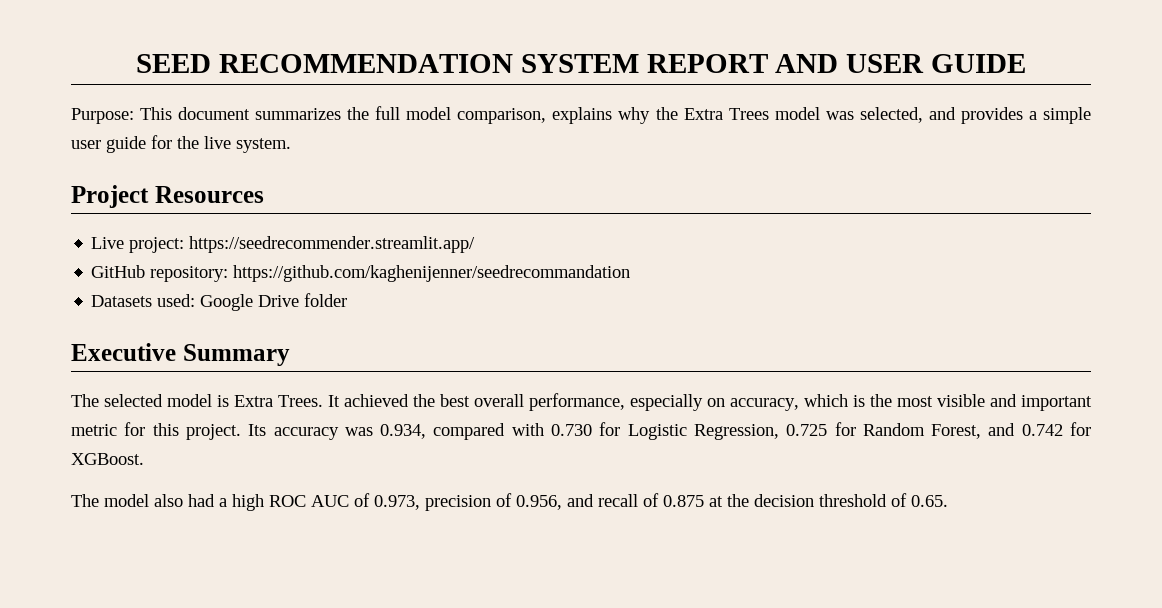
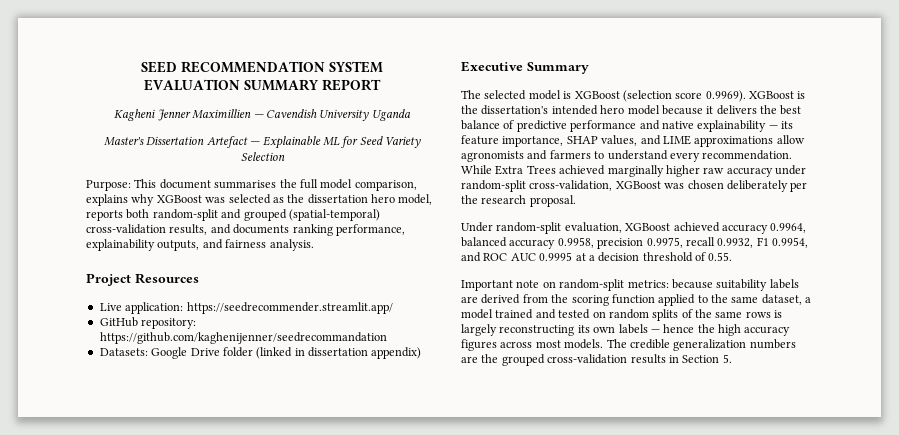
- SEED RECOMMENDATION SYSTEM REPORT AND USER GUIDE
+ SEED RECOMMENDATION SYSTEM
+ EVALUATION SUMMARY REPORT
+ Kagheni Jenner Maximillien — Cavendish University Uganda
+ Master's Dissertation Artefact — Explainable ML for Seed Variety Selection
- Purpose: This document summarizes the full model comparison, explains why the Extra Trees model was selected, and provides a simple user guide for the live system.
+ Purpose: This document summarises the full model comparison, explains why XGBoost was selected as the dissertation hero model, reports both random-split and grouped (spatial-temporal) cross-validation results, and documents ranking performance, explainability outputs, and fairness analysis.
- Live project: https://seedrecommender.streamlit.app/
+ Live application: https://seedrecommender.streamlit.app/
- Datasets used: Google Drive folder
+ Datasets: Google Drive folder (linked in dissertation appendix)
- The selected model is Extra Trees. It achieved the best overall performance, especially on accuracy, which is the most visible and important metric for this project. Its accuracy was 0.934, compared with 0.730 for Logistic Regression, 0.725 for Random Forest, and 0.742 for XGBoost.
- The model also had a high ROC AUC of 0.973, precision of 0.956, and recall of 0.875 at the decision threshold of 0.65.
+ The selected model is XGBoost (selection score 0.9969). XGBoost is the dissertation's intended hero model because it delivers the best balance of predictive performance and native explainability — its feature importance, SHAP values, and LIME approximations allow agronomists and farmers to understand every recommendation. While Extra Trees achieved marginally higher raw accuracy under random-split cross-validation, XGBoost was chosen deliberately per the research proposal.
+ Under random-split evaluation, XGBoost achieved accuracy 0.9964, balanced accuracy 0.9958, precision 0.9975, recall 0.9932, F1 0.9954, and ROC AUC 0.9995 at a decision threshold of 0.55.
+ Important note on random-split metrics: because suitability labels are derived from the scoring function applied to the same dataset, a model trained and tested on random splits of the same rows is largely reconstructing its own labels — hence the high accuracy figures across most models. The credible generalization numbers are the grouped cross-validation results in Section 5.

